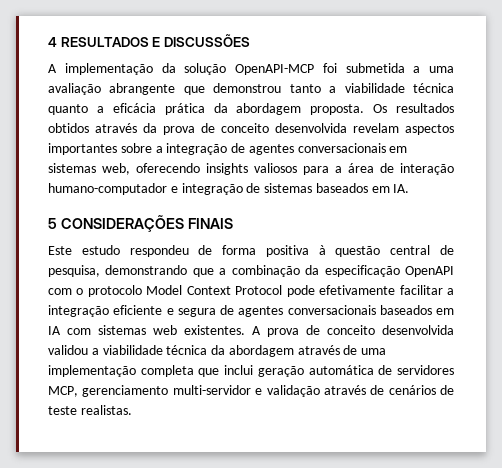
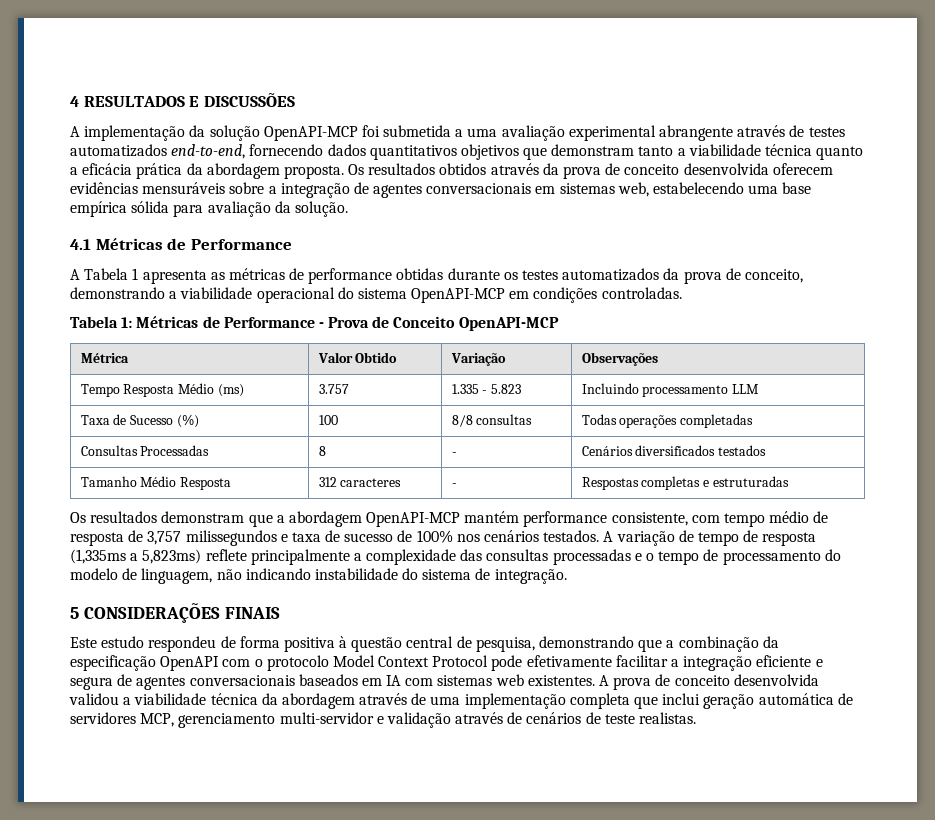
- A implementação da solução OpenAPI-MCP foi submetida a uma avaliação abrangente que demonstrou tanto a viabilidade técnica quanto a eficácia prática da abordagem proposta.
+ A implementação da solução OpenAPI-MCP foi submetida a uma avaliação experimental abrangente através de testes automatizados end-to-end, fornecendo dados quantitativos objetivos que demonstram tanto a viabilidade técnica quanto a eficácia prática da abordagem proposta.
- Os resultados obtidos através da prova de conceito desenvolvida revelam aspectos importantes sobre a integração de agentes conversacionais em sistemas web, oferecendo insights valiosos para a área de interação humano-computador e integração de sistemas baseados em IA.
+ Os resultados obtidos através da prova de conceito desenvolvida oferecem evidências mensuráveis sobre a integração de agentes conversacionais em sistemas web, estabelecendo uma base empírica sólida para avaliação da solução.
+ 4.1 Métricas de Performance
+ A Tabela 1 apresenta as métricas de performance obtidas durante os testes automatizados da prova de conceito, demonstrando a viabilidade operacional do sistema OpenAPI-MCP em condições controladas.
+ Tabela 1: Métricas de Performance - Prova de Conceito OpenAPI-MCP
+ Métrica | Valor Obtido | Variação | Observações
+ Tempo Resposta Médio (ms) | 3.757 | 1.335 - 5.823 | Incluindo processamento LLM
+ Taxa de Sucesso (%) | 100 | 8/8 consultas | Todas operações completadas
+ Consultas Processadas | 8 | - | Cenários diversificados testados
+ Tamanho Médio Resposta | 312 caracteres | - | Respostas completas e estruturadas
+ Os resultados demonstram que a abordagem OpenAPI-MCP mantém performance consistente, com tempo médio de resposta de 3,757 milissegundos e taxa de sucesso de 100% nos cenários testados. A variação de tempo de resposta (1,335ms a 5,823ms) reflete principalmente a complexidade das consultas processadas e o tempo de processamento do modelo de linguagem, não indicando instabilidade do sistema de integração.

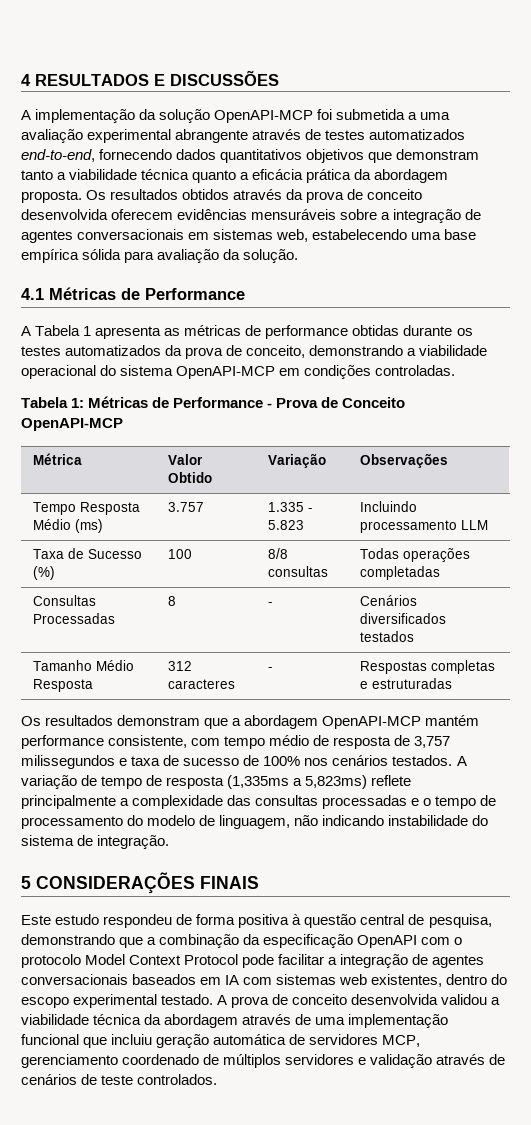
- Este estudo respondeu de forma positiva à questão central de pesquisa, demonstrando que a combinação da especificação OpenAPI com o protocolo Model Context Protocol pode efetivamente facilitar a integração eficiente e segura de agentes conversacionais baseados em IA com sistemas web existentes.
+ Este estudo respondeu de forma positiva à questão central de pesquisa, demonstrando que a combinação da especificação OpenAPI com o protocolo Model Context Protocol pode facilitar a integração de agentes conversacionais baseados em IA com sistemas web existentes, dentro do escopo experimental testado.
- A prova de conceito desenvolvida validou a viabilidade técnica da abordagem através de uma implementação completa que inclui geração automática de servidores MCP, gerenciamento multi-servidor e validação através de cenários de teste realistas.
+ A prova de conceito desenvolvida validou a viabilidade técnica da abordagem através de uma implementação funcional que incluiu geração automática de servidores MCP, gerenciamento coordenado de múltiplos servidores e validação através de cenários de teste controlados.

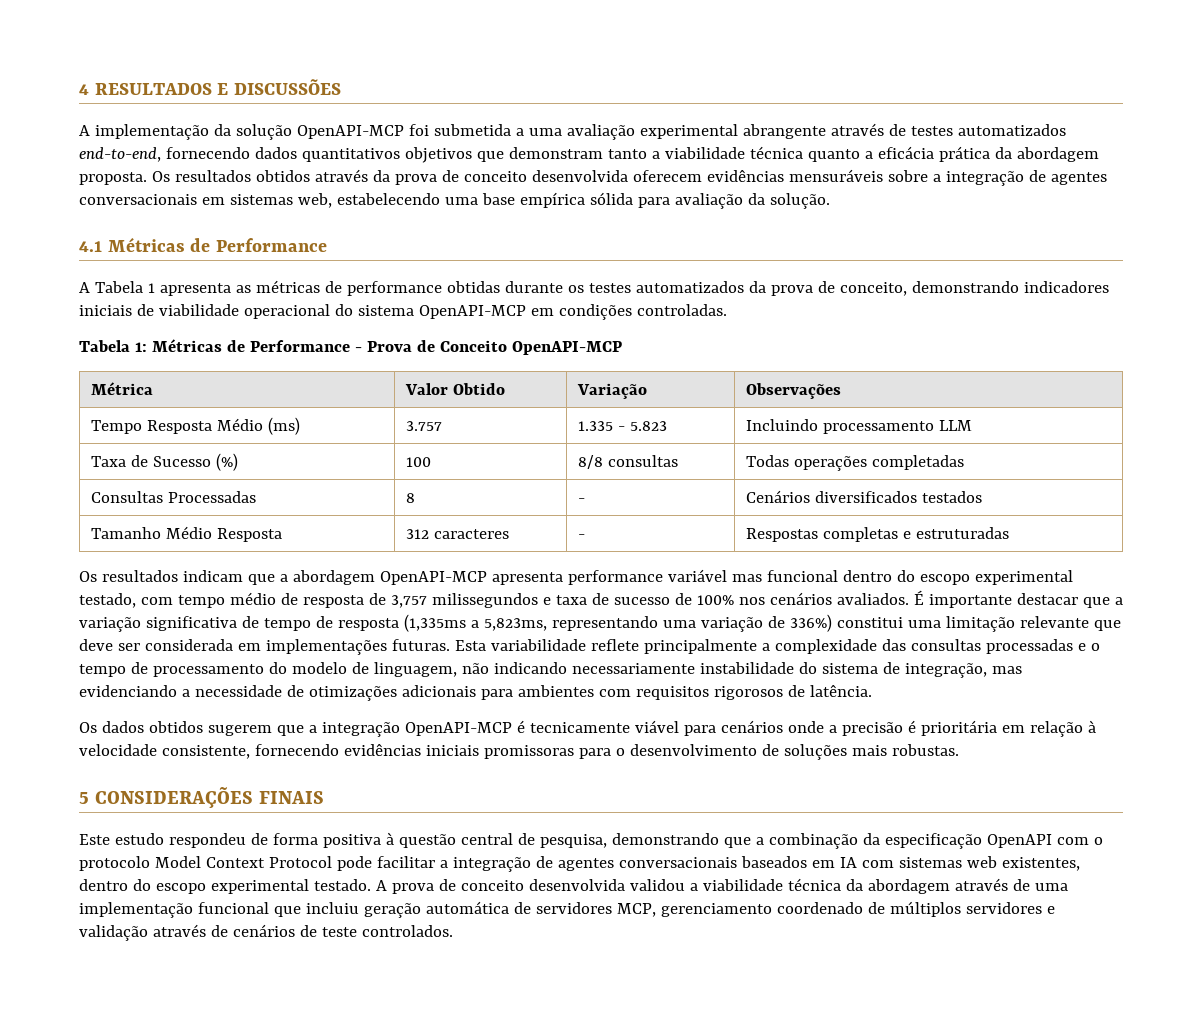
- A Tabela 1 apresenta as métricas de performance obtidas durante os testes automatizados da prova de conceito, demonstrando a viabilidade operacional do sistema OpenAPI-MCP em condições controladas.
+ A Tabela 1 apresenta as métricas de performance obtidas durante os testes automatizados da prova de conceito, demonstrando indicadores iniciais de viabilidade operacional do sistema OpenAPI-MCP em condições controladas.
- Os resultados demonstram que a abordagem OpenAPI-MCP mantém performance consistente, com tempo médio de resposta de 3,757 milissegundos e taxa de sucesso de 100% nos cenários testados. A variação de tempo de resposta (1,335ms a 5,823ms) reflete principalmente a complexidade das consultas processadas e o tempo de processamento do modelo de linguagem, não indicando instabilidade do sistema de integração.
+ Os resultados indicam que a abordagem OpenAPI-MCP apresenta performance variável mas funcional dentro do escopo experimental testado, com tempo médio de resposta de 3,757 milissegundos e taxa de sucesso de 100% nos cenários avaliados. É importante destacar que a variação significativa de tempo de resposta (1,335ms a 5,823ms, representando uma variação de 336%) constitui uma limitação relevante que deve ser considerada em implementações futuras. Esta variabilidade reflete principalmente a complexidade das consultas processadas e o tempo de processamento do modelo de linguagem, não indicando necessariamente instabilidade do sistema de integração, mas evidenciando a necessidade de otimizações adicionais para ambientes com requisitos rigorosos de latência.
+ Os dados obtidos sugerem que a integração OpenAPI-MCP é tecnicamente viável para cenários onde a precisão é prioritária em relação à velocidade consistente, fornecendo evidências iniciais promissoras para o desenvolvimento de soluções mais robustas.

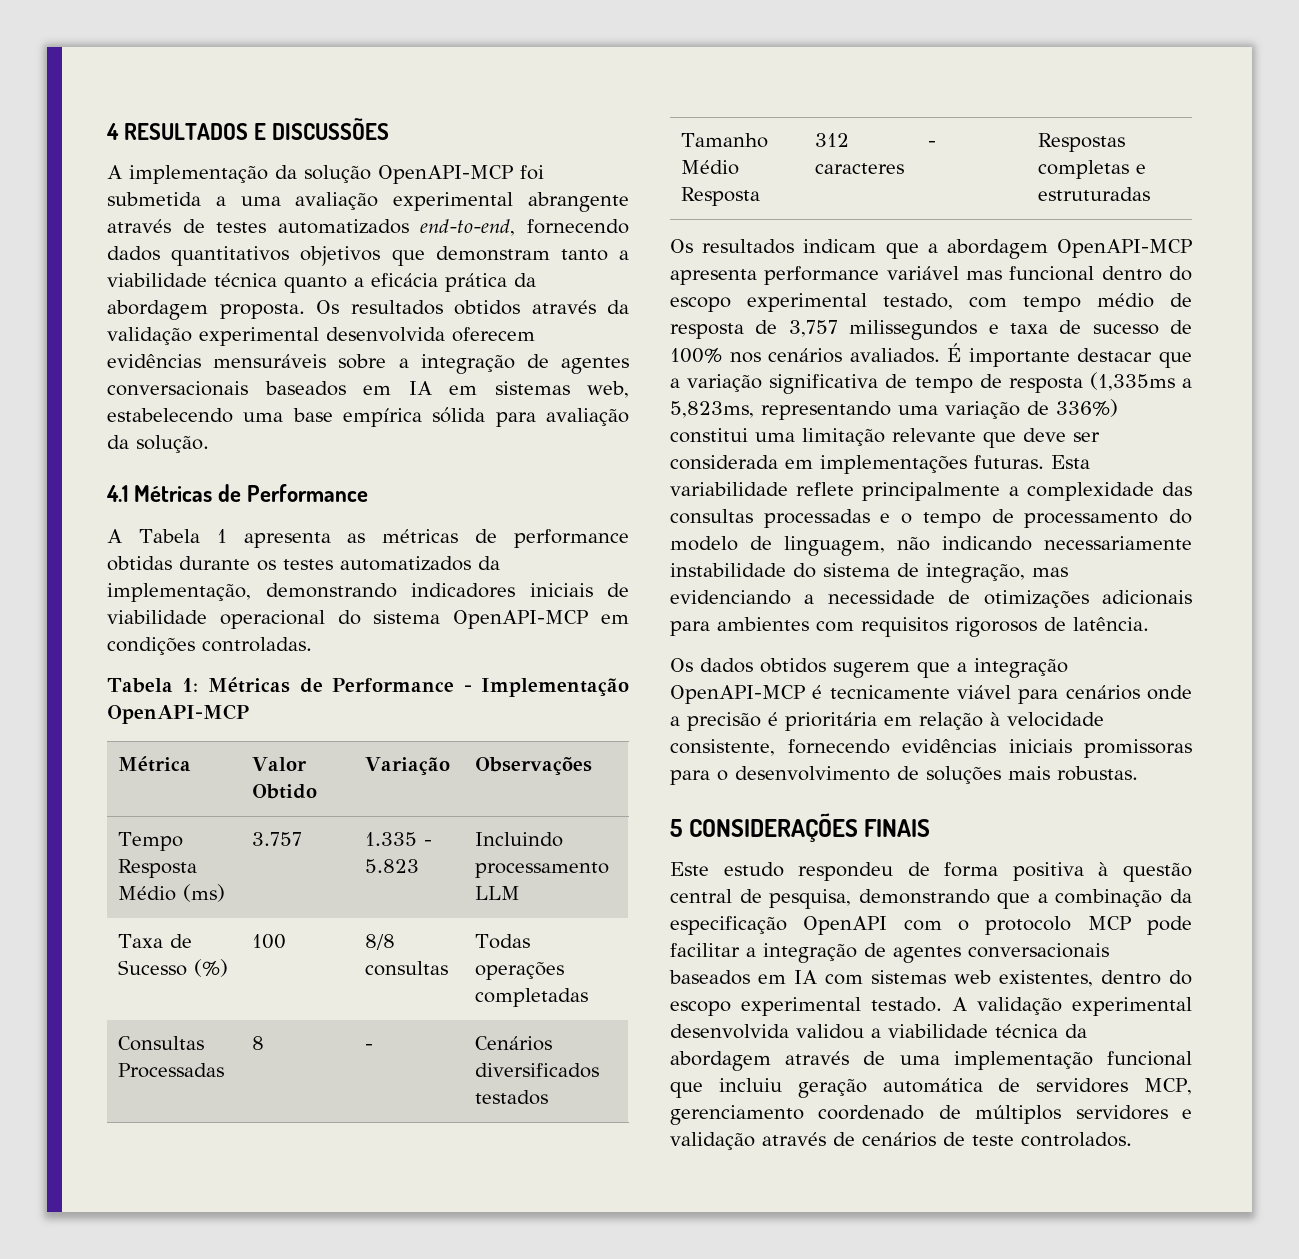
- Os resultados obtidos através da prova de conceito desenvolvida oferecem evidências mensuráveis sobre a integração de agentes conversacionais em sistemas web, estabelecendo uma base empírica sólida para avaliação da solução.
+ Os resultados obtidos através da validação experimental desenvolvida oferecem evidências mensuráveis sobre a integração de agentes conversacionais baseados em IA em sistemas web, estabelecendo uma base empírica sólida para avaliação da solução.
- A Tabela 1 apresenta as métricas de performance obtidas durante os testes automatizados da prova de conceito, demonstrando indicadores iniciais de viabilidade operacional do sistema OpenAPI-MCP em condições controladas.
+ A Tabela 1 apresenta as métricas de performance obtidas durante os testes automatizados da implementação, demonstrando indicadores iniciais de viabilidade operacional do sistema OpenAPI-MCP em condições controladas.
- Tabela 1: Métricas de Performance - Prova de Conceito OpenAPI-MCP
+ Tabela 1: Métricas de Performance - Implementação OpenAPI-MCP
- Este estudo respondeu de forma positiva à questão central de pesquisa, demonstrando que a combinação da especificação OpenAPI com o protocolo Model Context Protocol pode facilitar a integração de agentes conversacionais baseados em IA com sistemas web existentes, dentro do escopo experimental testado.
+ Este estudo respondeu de forma positiva à questão central de pesquisa, demonstrando que a combinação da especificação OpenAPI com o protocolo MCP pode facilitar a integração de agentes conversacionais baseados em IA com sistemas web existentes, dentro do escopo experimental testado.
- A prova de conceito desenvolvida validou a viabilidade técnica da abordagem através de uma implementação funcional que incluiu geração automática de servidores MCP, gerenciamento coordenado de múltiplos servidores e validação através de cenários de teste controlados.
+ A validação experimental desenvolvida validou a viabilidade técnica da abordagem através de uma implementação funcional que incluiu geração automática de servidores MCP, gerenciamento coordenado de múltiplos servidores e validação através de cenários de teste controlados.

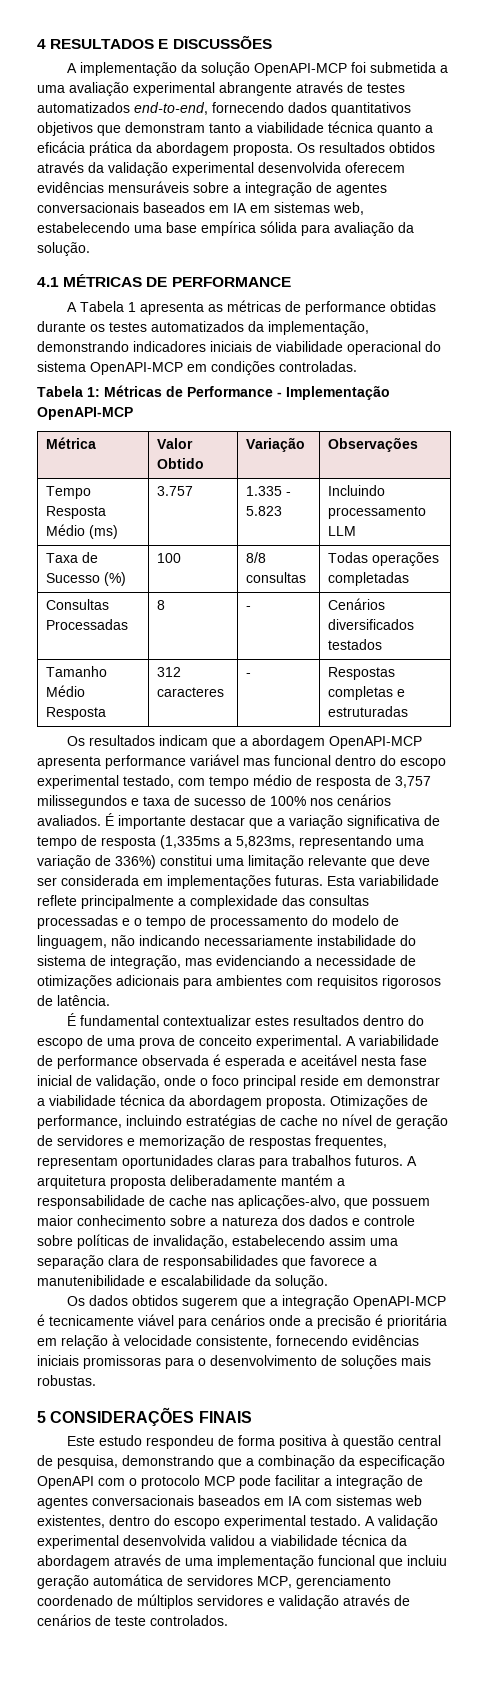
- 4.1 Métricas de Performance
+ 4.1 MÉTRICAS DE PERFORMANCE
+ É fundamental contextualizar estes resultados dentro do escopo de uma prova de conceito experimental. A variabilidade de performance observada é esperada e aceitável nesta fase inicial de validação, onde o foco principal reside em demonstrar a viabilidade técnica da abordagem proposta. Otimizações de performance, incluindo estratégias de cache no nível de geração de servidores e memorização de respostas frequentes, representam oportunidades claras para trabalhos futuros. A arquitetura proposta deliberadamente mantém a responsabilidade de cache nas aplicações-alvo, que possuem maior conhecimento sobre a natureza dos dados e controle sobre políticas de invalidação, estabelecendo assim uma separação clara de responsabilidades que favorece a manutenibilidade e escalabilidade da solução.

